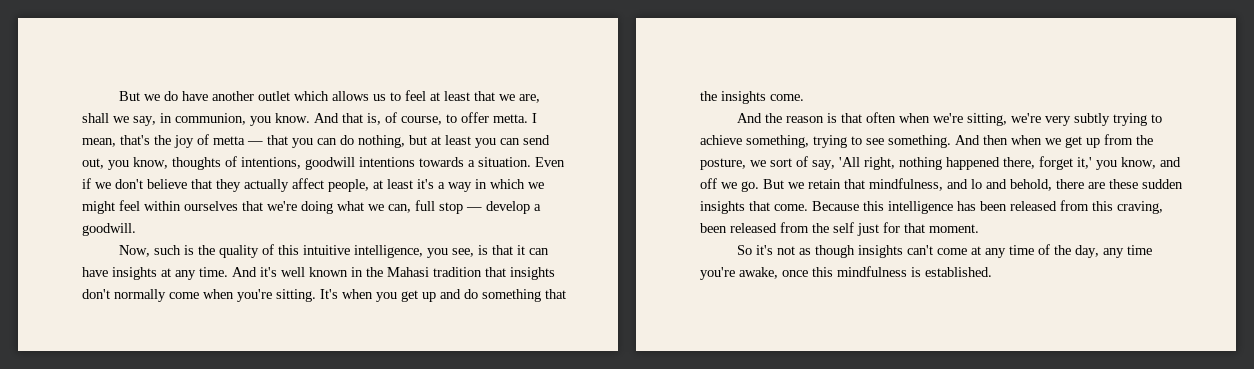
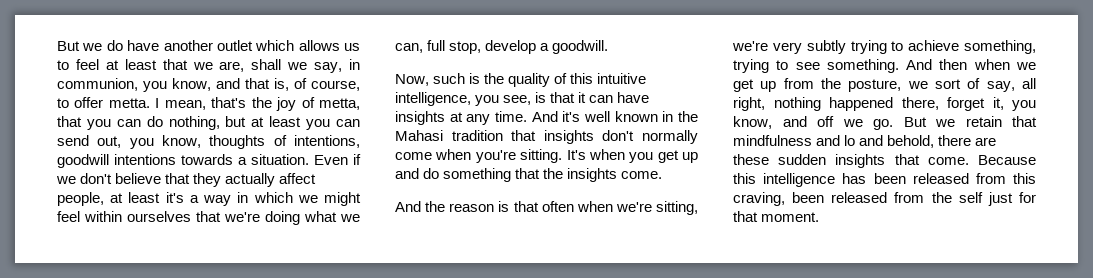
- But we do have another outlet which allows us to feel at least that we are, shall we say, in communion, you know. And that is, of course, to offer metta.
+ But we do have another outlet which allows us to feel at least that we are, shall we say, in communion, you know, and that is, of course, to offer metta.
- I mean, that's the joy of metta — that you can do nothing, but at least you can send out, you know, thoughts of intentions, goodwill intentions towards a situation.
+ I mean, that's the joy of metta, that you can do nothing, but at least you can send out, you know, thoughts of intentions, goodwill intentions towards a situation.
- Even if we don't believe that they actually affect people, at least it's a way in which we might feel within ourselves that we're doing what we can, full stop — develop a goodwill.
+ Even if we don't believe that they actually affect people, at least it's a way in which we might feel within ourselves that we're doing what we can, full stop, develop a goodwill.
- And then when we get up from the posture, we sort of say, 'All right, nothing happened there, forget it,' you know, and off we go.
+ And then when we get up from the posture, we sort of say, all right, nothing happened there, forget it, you know, and off we go.
- But we retain that mindfulness, and lo and behold, there are these sudden insights that come.
+ But we retain that mindfulness and lo and behold, there are these sudden insights that come.
- So it's not as though insights can't come at any time of the day, any time you're awake, once this mindfulness is established.

